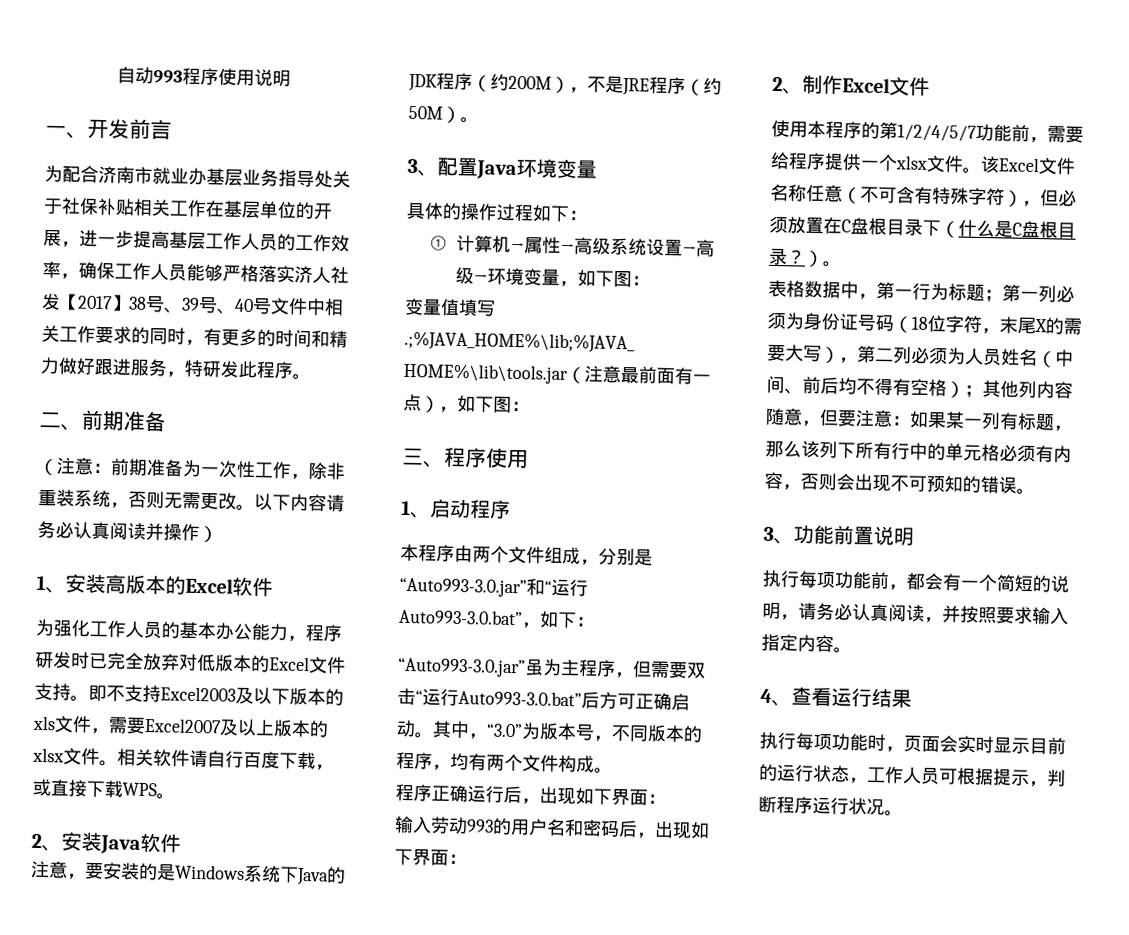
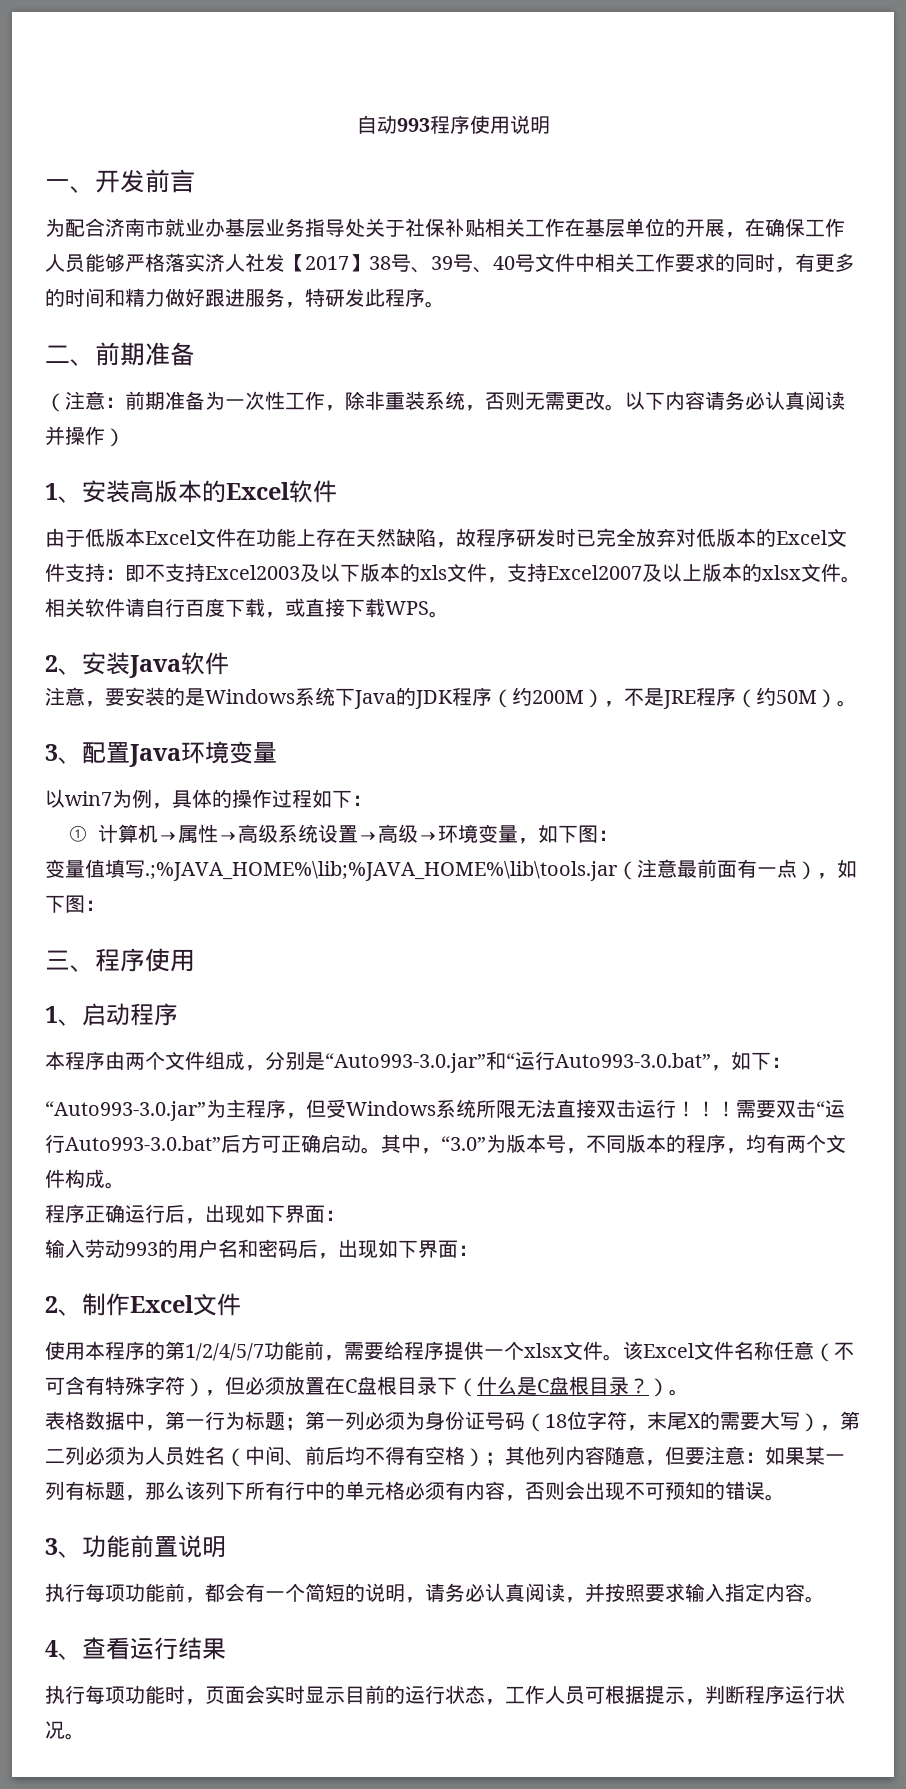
- 为配合济南市就业办基层业务指导处关于社保补贴相关工作在基层单位的开展，进一步提高基层工作人员的工作效率，确保工作人员能够严格落实济人社发【2017】38号、39号、40号文件中相关工作要求的同时，有更多的时间和精力做好跟进服务，特研发此程序。
+ 为配合济南市就业办基层业务指导处关于社保补贴相关工作在基层单位的开展，在确保工作人员能够严格落实济人社发【2017】38号、39号、40号文件中相关工作要求的同时，有更多的时间和精力做好跟进服务，特研发此程序。
- 为强化工作人员的基本办公能力，程序研发时已完全放弃对低版本的Excel文件支持。即不支持Excel2003及以下版本的xls文件，需要Excel2007及以上版本的xlsx文件。
+ 由于低版本Excel文件在功能上存在天然缺陷，故程序研发时已完全放弃对低版本的Excel文件支持：即不支持Excel2003及以下版本的xls文件，支持Excel2007及以上版本的xlsx文件。
- 具体的操作过程如下：
+ 以win7为例，具体的操作过程如下：
- “Auto993-3.0.jar”虽为主程序，但需要双击“运行Auto993-3.0.bat”后方可正确启动。
+ “Auto993-3.0.jar”为主程序，但受Windows系统所限无法直接双击运行！！！需要双击“运行Auto993-3.0.bat”后方可正确启动。

